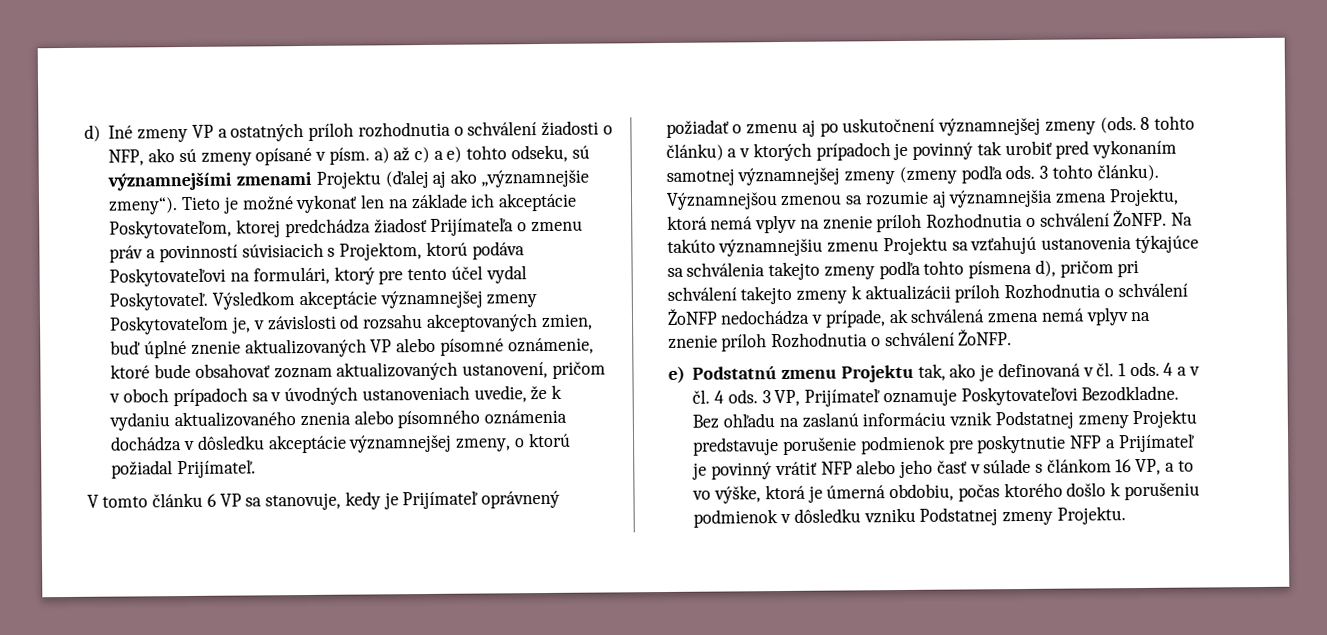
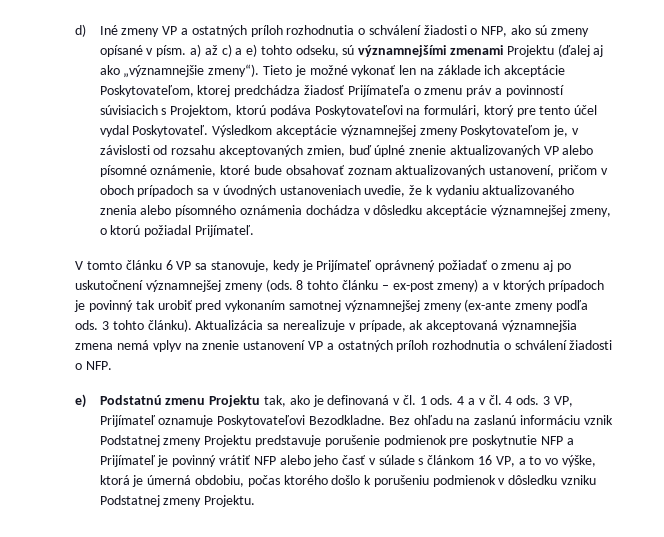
- 8 tohto článku) a v ktorých prípadoch je povinný tak urobiť pred vykonaním samotnej významnejšej zmeny (zmeny podľa ods.
+ 8 tohto článku – ex-post zmeny) a v ktorých prípadoch je povinný tak urobiť pred vykonaním samotnej významnejšej zmeny (ex-ante zmeny podľa ods.
- Významnejšou zmenou sa rozumie aj významnejšia zmena Projektu, ktorá nemá vplyv na znenie príloh Rozhodnutia o schválení ŽoNFP. Na takúto významnejšiu zmenu Projektu sa vzťahujú ustanovenia týkajúce sa schválenia takejto zmeny podľa tohto písmena d), pričom pri schválení takejto zmeny k aktualizácii príloh Rozhodnutia o schválení ŽoNFP nedochádza v prípade, ak schválená zmena nemá vplyv na znenie príloh Rozhodnutia o schválení ŽoNFP.
+ Aktualizácia sa nerealizuje v prípade, ak akceptovaná významnejšia zmena nemá vplyv na znenie ustanovení VP a ostatných príloh rozhodnutia o schválení žiadosti o NFP.

